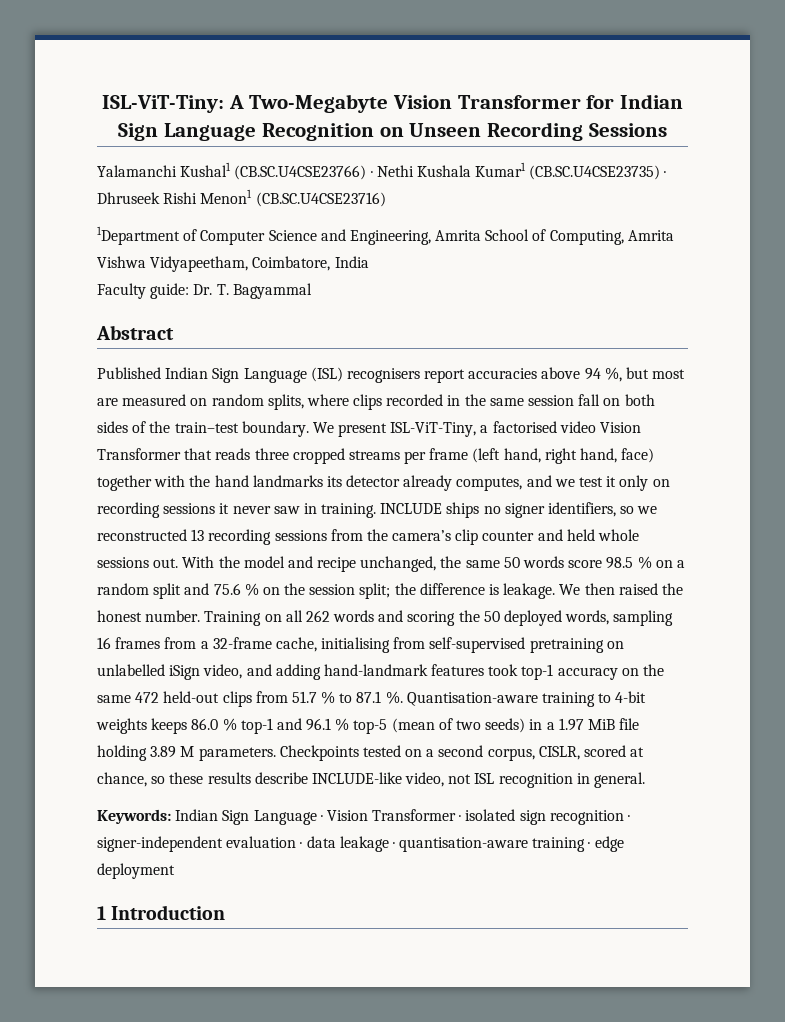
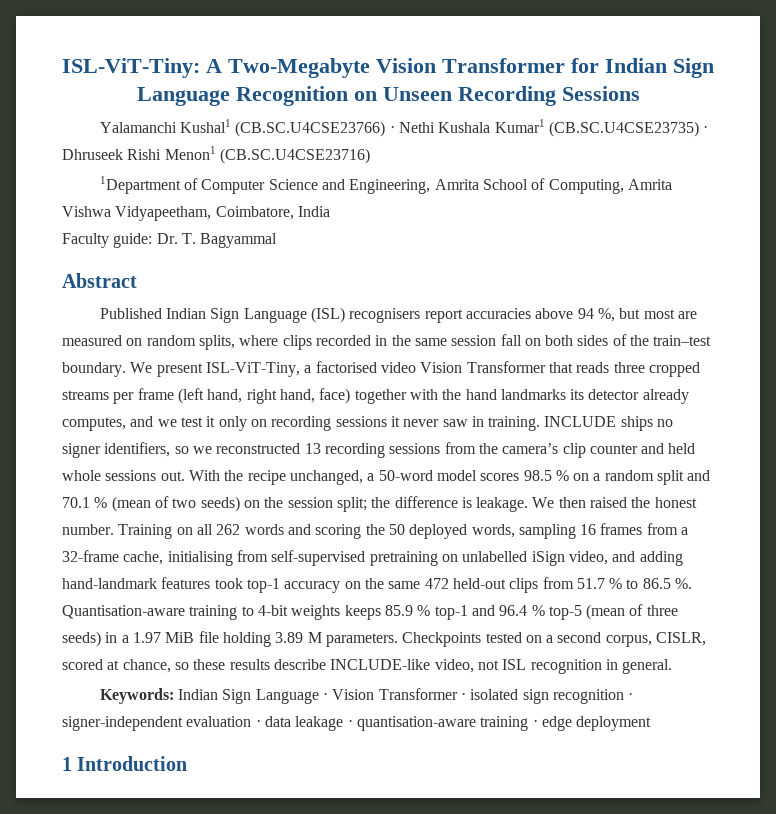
- With the model and recipe unchanged, the same 50 words score 98.5 % on a random split and 75.6 % on the session split; the difference is leakage.
+ With the recipe unchanged, a 50-word model scores 98.5 % on a random split and 70.1 % (mean of two seeds) on the session split; the difference is leakage.
- Training on all 262 words and scoring the 50 deployed words, sampling 16 frames from a 32-frame cache, initialising from self-supervised pretraining on unlabelled iSign video, and adding hand-landmark features took top-1 accuracy on the same 472 held-out clips from 51.7 % to 87.1 %.
+ Training on all 262 words and scoring the 50 deployed words, sampling 16 frames from a 32-frame cache, initialising from self-supervised pretraining on unlabelled iSign video, and adding hand-landmark features took top-1 accuracy on the same 472 held-out clips from 51.7 % to 86.5 %.
- Quantisation-aware training to 4-bit weights keeps 86.0 % top-1 and 96.1 % top-5 (mean of two seeds) in a 1.97 MiB file holding 3.89 M parameters.
+ Quantisation-aware training to 4-bit weights keeps 85.9 % top-1 and 96.4 % top-5 (mean of three seeds) in a 1.97 MiB file holding 3.89 M parameters.

